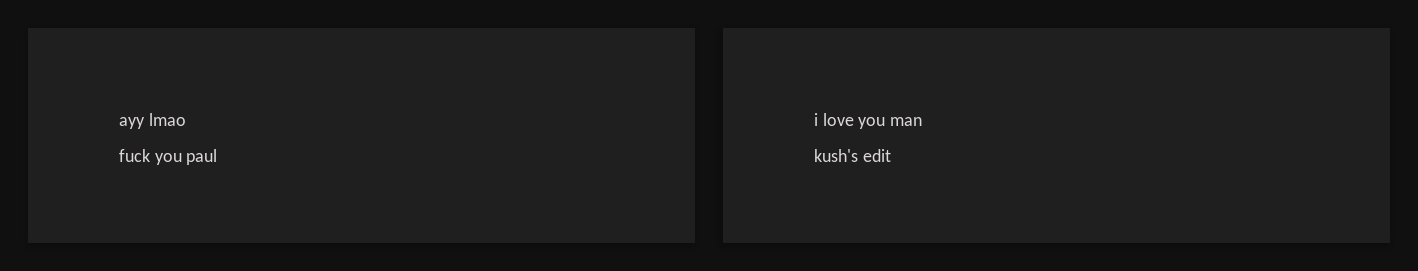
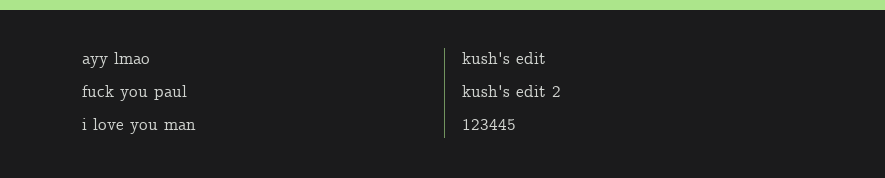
+ kush's edit 2
+ 123445

